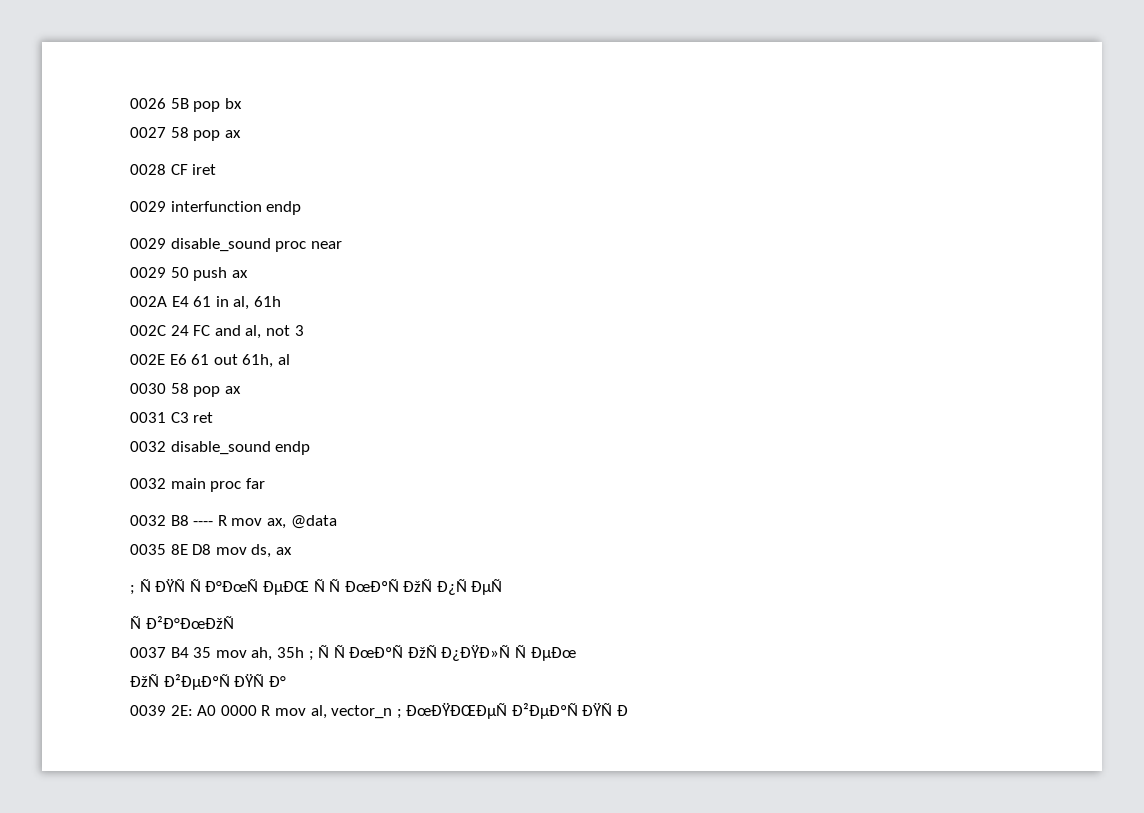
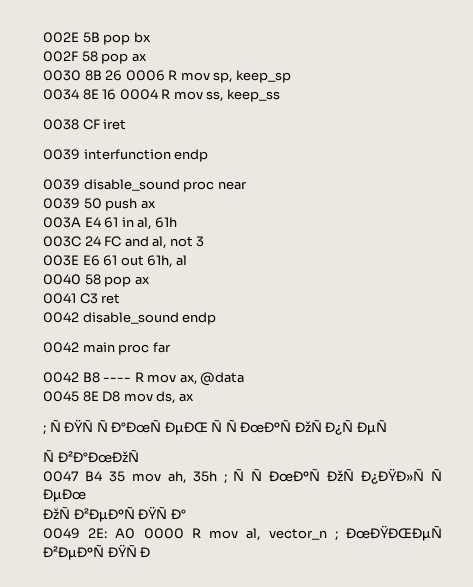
- 0026 5B pop bx
+ 002E 5B pop bx
- 0027 58 pop ax
- 0028 CF iret
+ 002F 58 pop ax
+ 0030 8B 26 0006 R mov sp, keep_sp
+ 0034 8E 16 0004 R mov ss, keep_ss
+ 0038 CF iret
- 0029 interfunction endp
+ 0039 interfunction endp
- 0029 disable_sound proc near
+ 0039 disable_sound proc near
- 0029 50 push ax
+ 0039 50 push ax
- 002A E4 61 in al, 61h
+ 003A E4 61 in al, 61h
- 002C 24 FC and al, not 3
+ 003C 24 FC and al, not 3
- 002E E6 61 out 61h, al
+ 003E E6 61 out 61h, al
- 0030 58 pop ax
- 0031 C3 ret
+ 0040 58 pop ax
+ 0041 C3 ret
- 0032 disable_sound endp
+ 0042 disable_sound endp
- 0032 main proc far
+ 0042 main proc far
- 0032 B8 ---- R mov ax, @data
+ 0042 B8 ---- R mov ax, @data
- 0035 8E D8 mov ds, ax
+ 0045 8E D8 mov ds, ax
- 0037 B4 35 mov ah, 35h ; Ñ Ñ ÐœÐºÑ ÐžÑ Ð¿ÐŸÐ»Ñ Ñ ÐµÐœ
+ 0047 B4 35 mov ah, 35h ; Ñ Ñ ÐœÐºÑ ÐžÑ Ð¿ÐŸÐ»Ñ Ñ ÐµÐœ
- 0039 2E: A0 0000 R mov al, vector_n ; ÐœÐŸÐŒÐµÑ Ð²ÐµÐºÑ ÐŸÑ Ð
+ 0049 2E: A0 0000 R mov al, vector_n ; ÐœÐŸÐŒÐµÑ Ð²ÐµÐºÑ ÐŸÑ Ð

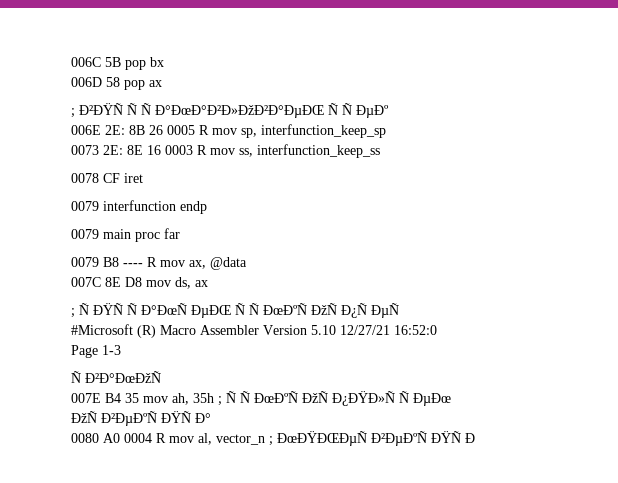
- 002E 5B pop bx
+ 006C 5B pop bx
- 002F 58 pop ax
- 0030 8B 26 0006 R mov sp, keep_sp
- 0034 8E 16 0004 R mov ss, keep_ss
- 0038 CF iret
+ 006D 58 pop ax
+ ; Ð²ÐŸÑ Ñ Ñ Ð°ÐœÐ°Ð²Ð»ÐžÐ²Ð°ÐµÐŒ Ñ Ñ ÐµÐº
+ 006E 2E: 8B 26 0005 R mov sp, interfunction_keep_sp
+ 0073 2E: 8E 16 0003 R mov ss, interfunction_keep_ss
+ 0078 CF iret
- 0039 interfunction endp
+ 0079 interfunction endp
- 0039 disable_sound proc near
- 0039 50 push ax
- 003A E4 61 in al, 61h
- 003C 24 FC and al, not 3
- 003E E6 61 out 61h, al
- 0040 58 pop ax
- 0041 C3 ret
- 0042 disable_sound endp
- 0042 main proc far
+ 0079 main proc far
- 0042 B8 ---- R mov ax, @data
+ 0079 B8 ---- R mov ax, @data
- 0045 8E D8 mov ds, ax
+ 007C 8E D8 mov ds, ax
+ #Microsoft (R) Macro Assembler Version 5.10 12/27/21 16:52:0
+ Page 1-3
- 0047 B4 35 mov ah, 35h ; Ñ Ñ ÐœÐºÑ ÐžÑ Ð¿ÐŸÐ»Ñ Ñ ÐµÐœ
+ 007E B4 35 mov ah, 35h ; Ñ Ñ ÐœÐºÑ ÐžÑ Ð¿ÐŸÐ»Ñ Ñ ÐµÐœ
- 0049 2E: A0 0000 R mov al, vector_n ; ÐœÐŸÐŒÐµÑ Ð²ÐµÐºÑ ÐŸÑ Ð
+ 0080 A0 0004 R mov al, vector_n ; ÐœÐŸÐŒÐµÑ Ð²ÐµÐºÑ ÐŸÑ Ð

